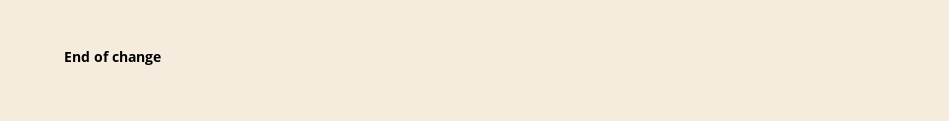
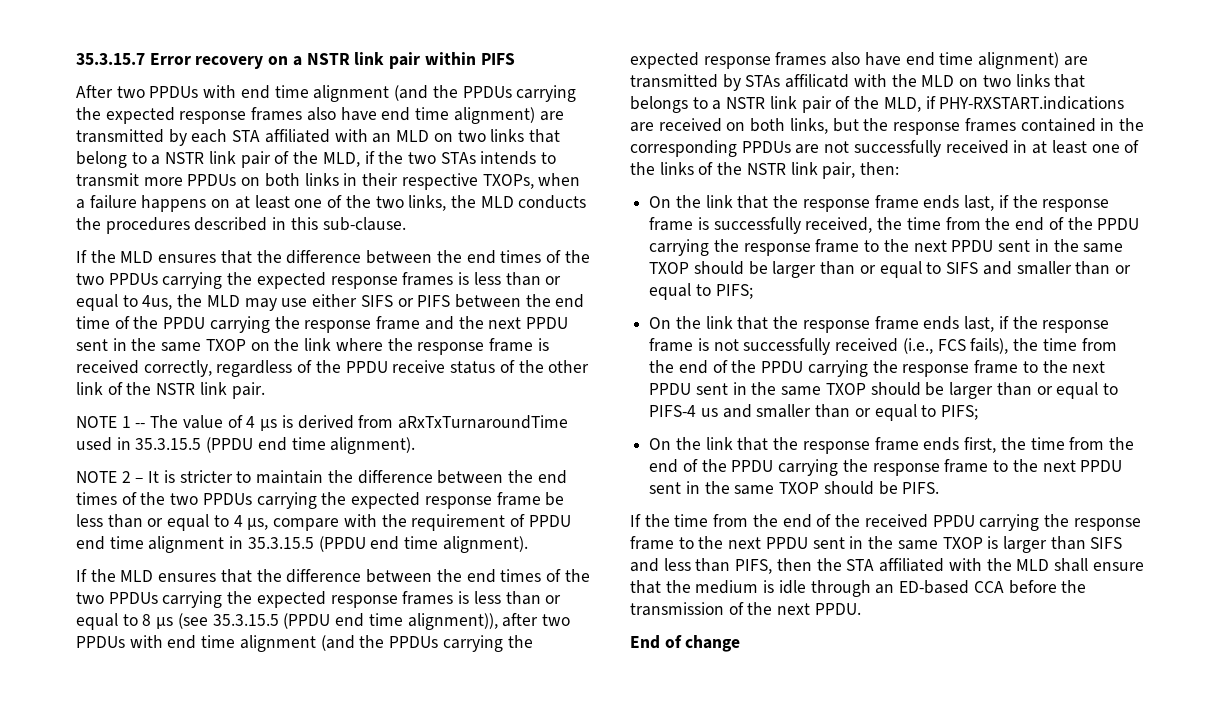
+ 35.3.15.7 Error recovery on a NSTR link pair within PIFS
+ After two PPDUs with end time alignment (and the PPDUs carrying the expected response frames also have end time alignment) are transmitted by each STA affiliated with an MLD on two links that belong to a NSTR link pair of the MLD, if the two STAs intends to transmit more PPDUs on both links in their respective TXOPs, when a failure happens on at least one of the two links, the MLD conducts the procedures described in this sub-clause.
+ If the MLD ensures that the difference between the end times of the two PPDUs carrying the expected response frames is less than or equal to 4us, the MLD may use either SIFS or PIFS between the end time of the PPDU carrying the response frame and the next PPDU sent in the same TXOP on the link where the response frame is received correctly, regardless of the PPDU receive status of the other link of the NSTR link pair.
+ NOTE 1 -- The value of 4 μs is derived from aRxTxTurnaroundTime used in 35.3.15.5 (PPDU end time alignment).
+ NOTE 2 – It is stricter to maintain the difference between the end times of the two PPDUs carrying the expected response frame be less than or equal to 4 μs, compare with the requirement of PPDU end time alignment in 35.3.15.5 (PPDU end time alignment).
+ If the MLD ensures that the difference between the end times of the two PPDUs carrying the expected response frames is less than or equal to 8 μs (see 35.3.15.5 (PPDU end time alignment)), after two PPDUs with end time alignment (and the PPDUs carrying the expected response frames also have end time alignment) are transmitted by STAs affilicatd with the MLD on two links that belongs to a NSTR link pair of the MLD, if PHY-RXSTART.indications are received on both links, but the response frames contained in the corresponding PPDUs are not successfully received in at least one of the links of the NSTR link pair, then:
+ On the link that the response frame ends last, if the response frame is successfully received, the time from the end of the PPDU carrying the response frame to the next PPDU sent in the same TXOP should be larger than or equal to SIFS and smaller than or equal to PIFS;
+ On the link that the response frame ends last, if the response frame is not successfully received (i.e., FCS fails), the time from the end of the PPDU carrying the response frame to the next PPDU sent in the same TXOP should be larger than or equal to PIFS-4 us and smaller than or equal to PIFS;
+ On the link that the response frame ends first, the time from the end of the PPDU carrying the response frame to the next PPDU sent in the same TXOP should be PIFS.
+ If the time from the end of the received PPDU carrying the response frame to the next PPDU sent in the same TXOP is larger than SIFS and less than PIFS, then the STA affiliated with the MLD shall ensure that the medium is idle through an ED-based CCA before the transmission of the next PPDU.

